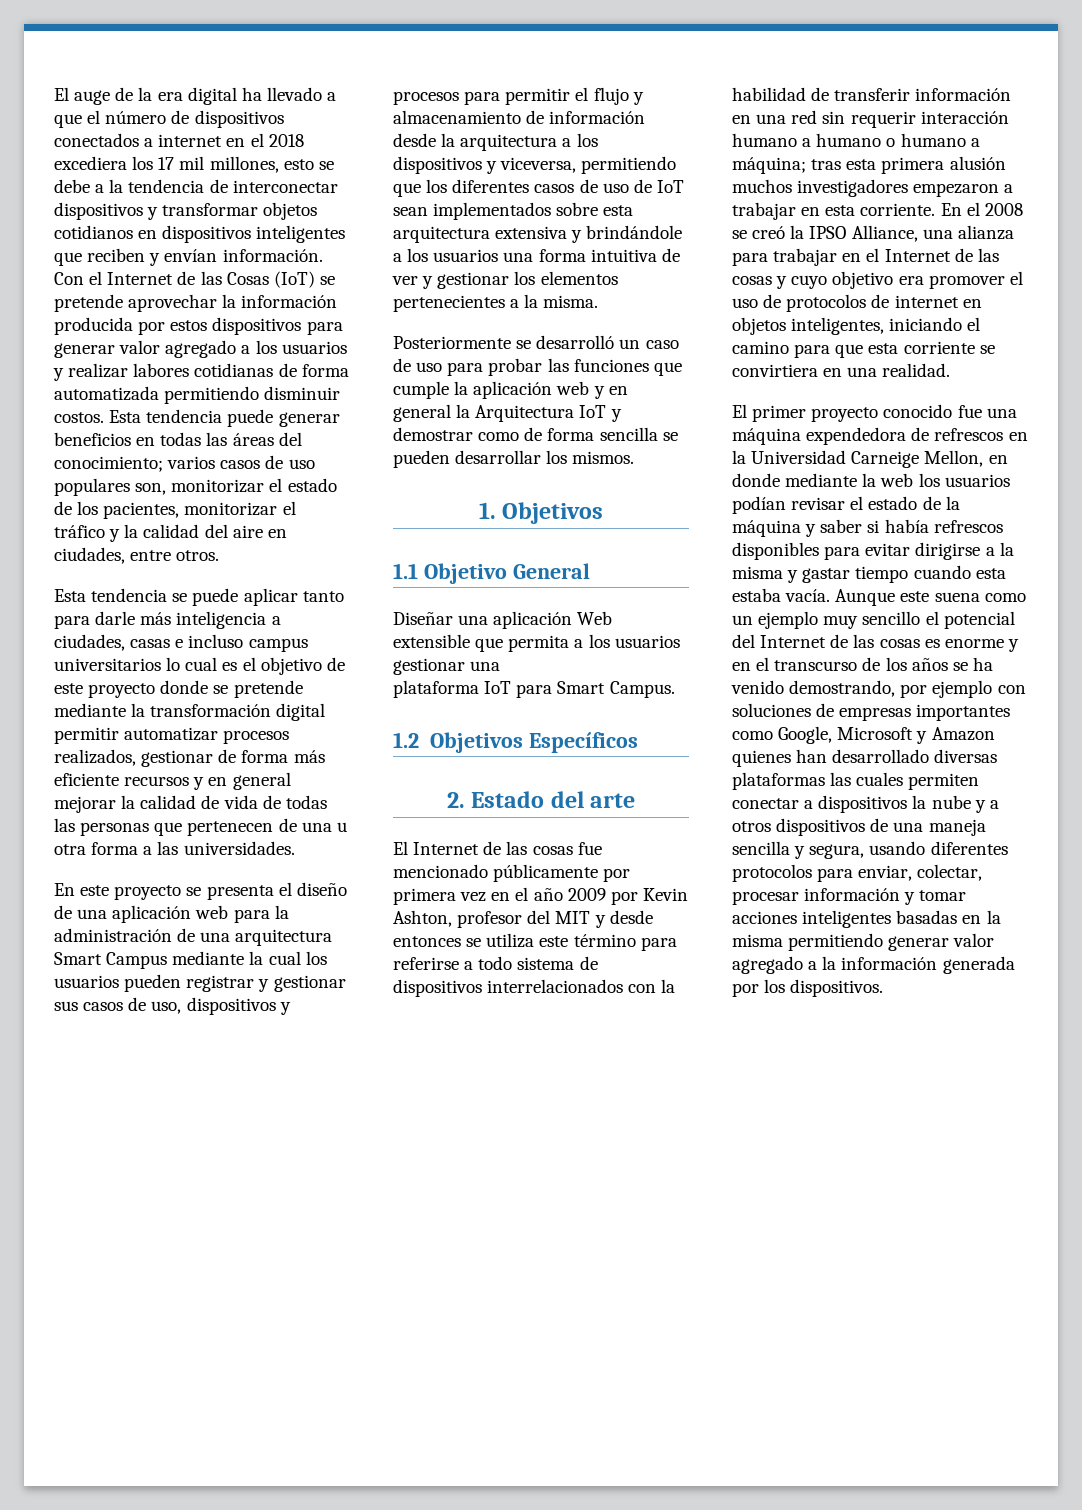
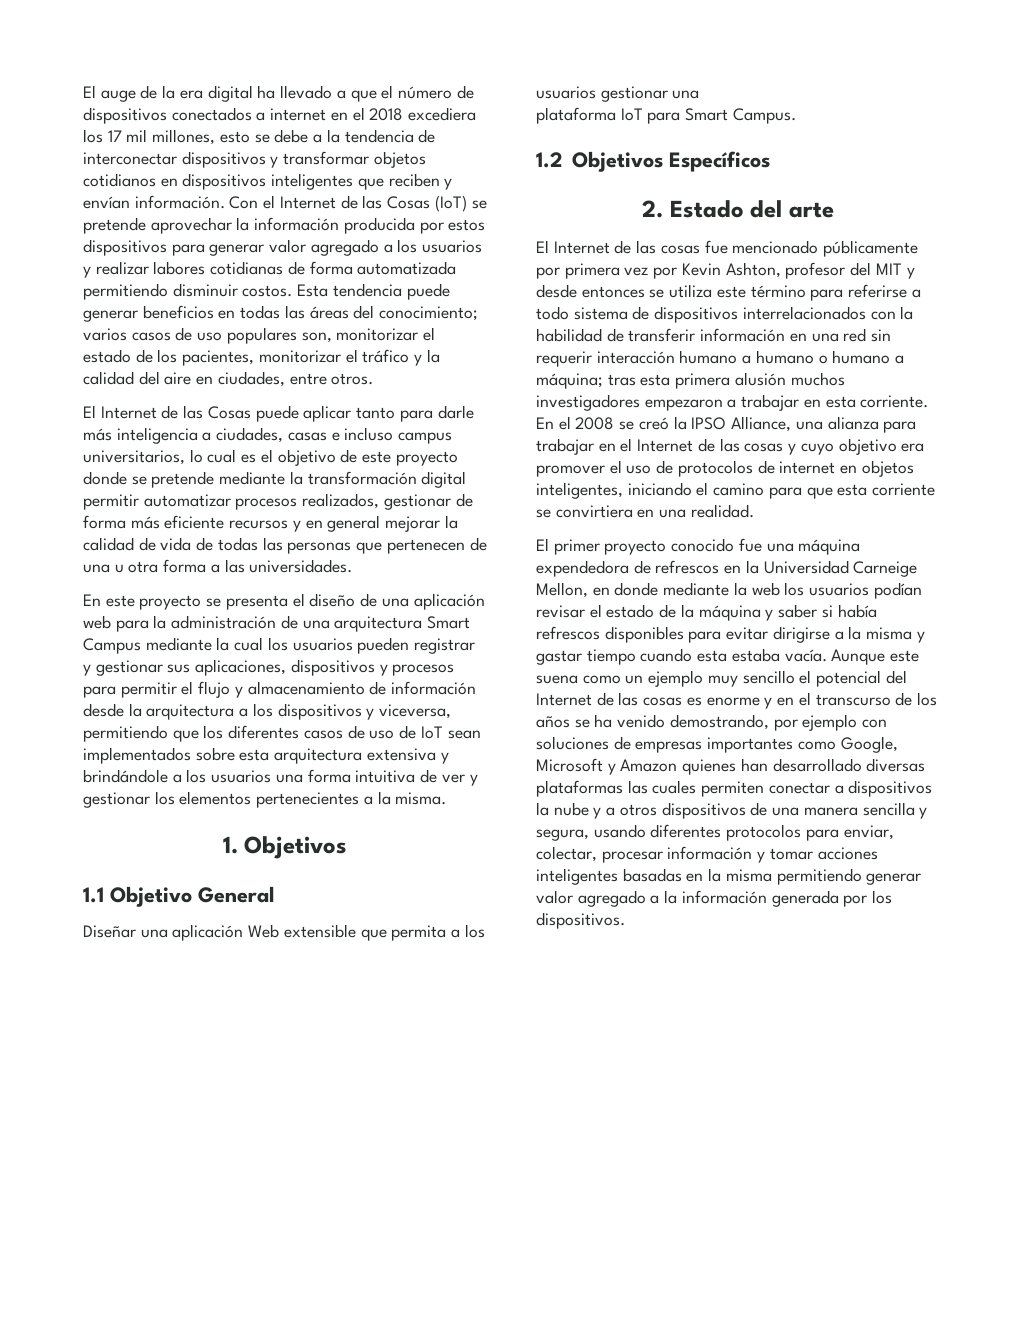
- Esta tendencia se puede aplicar tanto para darle más inteligencia a ciudades, casas e incluso campus universitarios lo cual es el objetivo de este proyecto donde se pretende mediante la transformación digital permitir automatizar procesos realizados, gestionar de forma más eficiente recursos y en general mejorar la calidad de vida de todas las personas que pertenecen de una u otra forma a las universidades.
+ El Internet de las Cosas puede aplicar tanto para darle más inteligencia a ciudades, casas e incluso campus universitarios, lo cual es el objetivo de este proyecto donde se pretende mediante la transformación digital permitir automatizar procesos realizados, gestionar de forma más eficiente recursos y en general mejorar la calidad de vida de todas las personas que pertenecen de una u otra forma a las universidades.
- En este proyecto se presenta el diseño de una aplicación web para la administración de una arquitectura Smart Campus mediante la cual los usuarios pueden registrar y gestionar sus casos de uso, dispositivos y procesos para permitir el flujo y almacenamiento de información desde la arquitectura a los dispositivos y viceversa, permitiendo que los diferentes casos de uso de IoT sean implementados sobre esta arquitectura extensiva y brindándole a los usuarios una forma intuitiva de ver y gestionar los elementos pertenecientes a la misma.
+ En este proyecto se presenta el diseño de una aplicación web para la administración de una arquitectura Smart Campus mediante la cual los usuarios pueden registrar y gestionar sus aplicaciones, dispositivos y procesos para permitir el flujo y almacenamiento de información desde la arquitectura a los dispositivos y viceversa, permitiendo que los diferentes casos de uso de IoT sean implementados sobre esta arquitectura extensiva y brindándole a los usuarios una forma intuitiva de ver y gestionar los elementos pertenecientes a la misma.
- Posteriormente se desarrolló un caso de uso para probar las funciones que cumple la aplicación web y en general la Arquitectura IoT y demostrar como de forma sencilla se pueden desarrollar los mismos.
- El Internet de las cosas fue mencionado públicamente por primera vez en el año 2009 por Kevin Ashton, profesor del MIT y desde entonces se utiliza este término para referirse a todo sistema de dispositivos interrelacionados con la habilidad de transferir información en una red sin requerir interacción humano a humano o humano a máquina;
+ El Internet de las cosas fue mencionado públicamente por primera vez por Kevin Ashton, profesor del MIT y desde entonces se utiliza este término para referirse a todo sistema de dispositivos interrelacionados con la habilidad de transferir información en una red sin requerir interacción humano a humano o humano a máquina;
- Aunque este suena como un ejemplo muy sencillo el potencial del Internet de las cosas es enorme y en el transcurso de los años se ha venido demostrando, por ejemplo con soluciones de empresas importantes como Google, Microsoft y Amazon quienes han desarrollado diversas plataformas las cuales permiten conectar a dispositivos la nube y a otros dispositivos de una maneja sencilla y segura, usando diferentes protocolos para enviar, colectar, procesar información y tomar acciones inteligentes basadas en la misma permitiendo generar valor agregado a la información generada por los dispositivos.
+ Aunque este suena como un ejemplo muy sencillo el potencial del Internet de las cosas es enorme y en el transcurso de los años se ha venido demostrando, por ejemplo con soluciones de empresas importantes como Google, Microsoft y Amazon quienes han desarrollado diversas plataformas las cuales permiten conectar a dispositivos la nube y a otros dispositivos de una manera sencilla y segura, usando diferentes protocolos para enviar, colectar, procesar información y tomar acciones inteligentes basadas en la misma permitiendo generar valor agregado a la información generada por los dispositivos.

